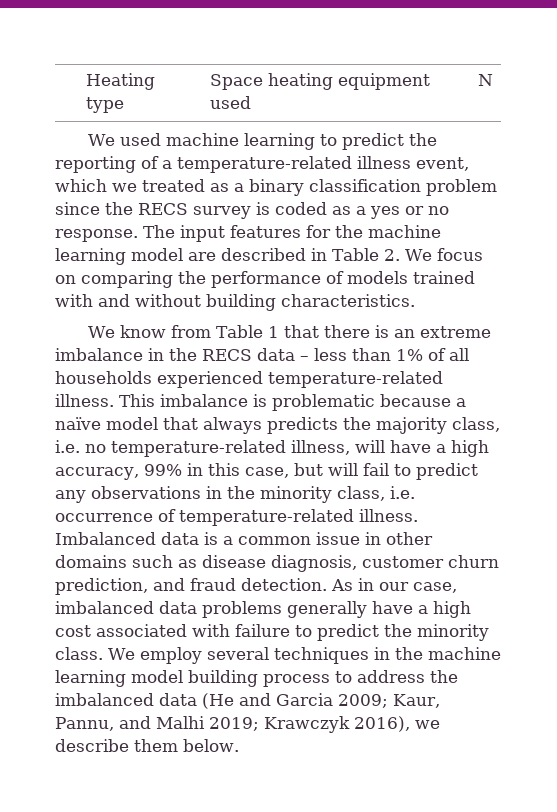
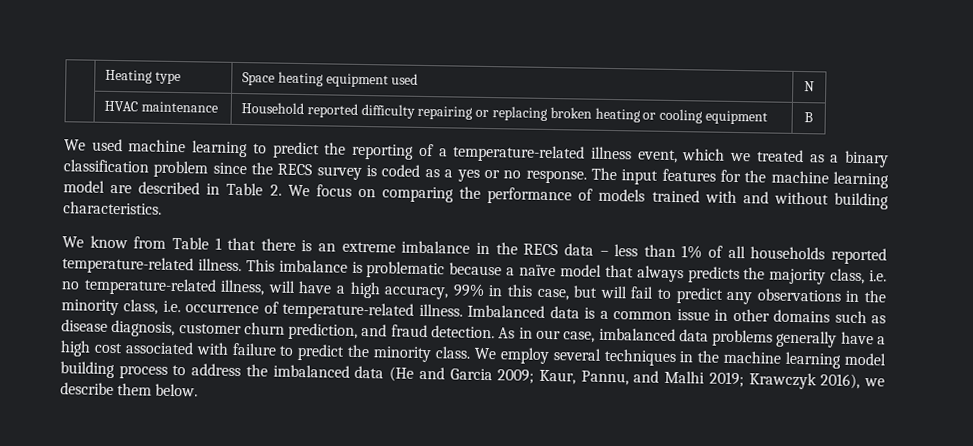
+ | HVAC maintenance | Household reported difficulty repairing or replacing broken heating or cooling equipment | B
- We know from Table 1 that there is an extreme imbalance in the RECS data – less than 1% of all households experienced temperature-related illness.
+ We know from Table 1 that there is an extreme imbalance in the RECS data – less than 1% of all households reported temperature-related illness.

